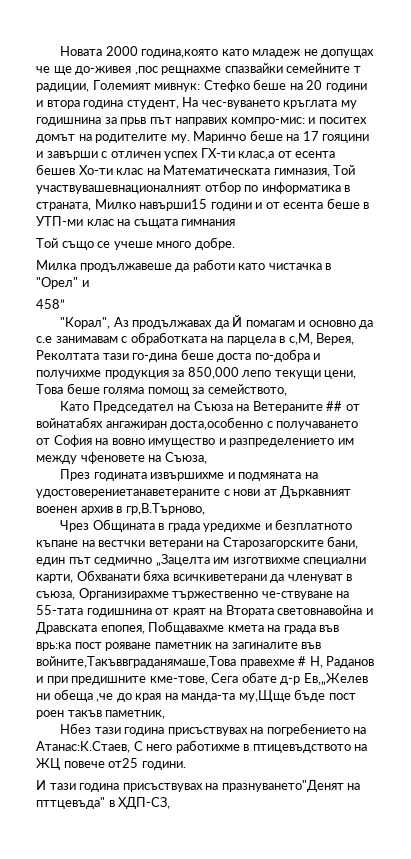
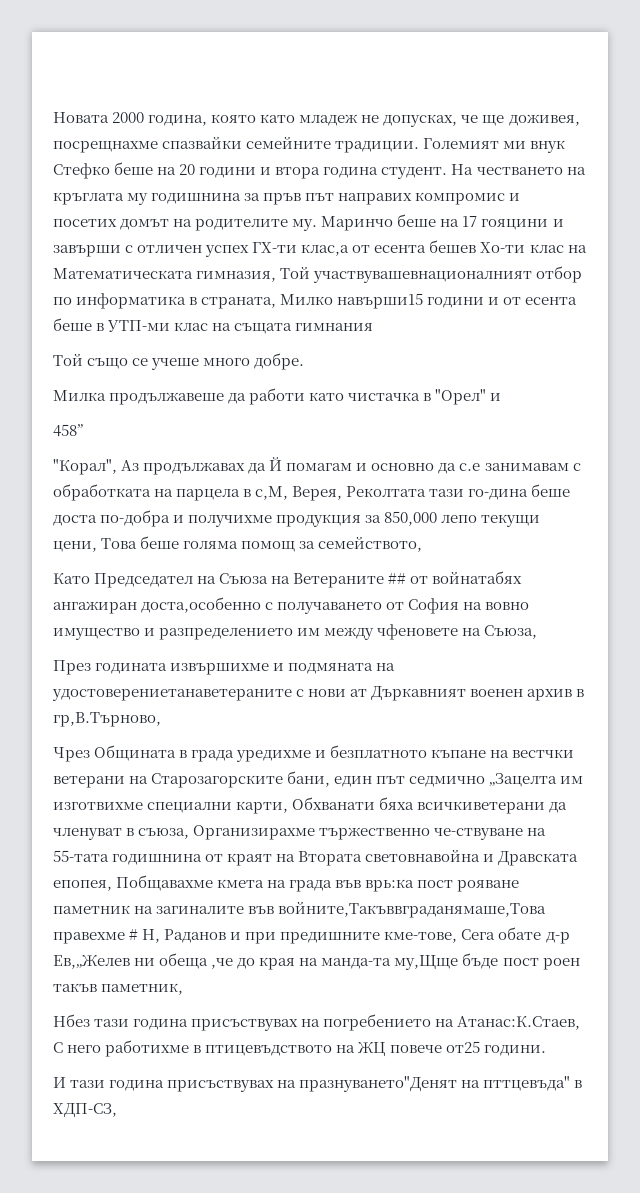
- Новата 2000 година,която като младеж не допущах че ще до-живея ,пос рещнахме спазвайки семейните т радиции, Големият мивнук: Стефко беше на 20 години и втора година студент, На чес-вуването кръглата му годишнина за прьв път направих компро-мис: и поситех домът на родителите му.
+ Новата 2000 година, която като младеж не допусках, че ще доживея, посрещнахме спазвайки семейните традиции. Големият ми внук Стефко беше на 20 години и втора година студент. На честването на кръглата му годишнина за пръв път направих компромис и посетих домът на родителите му.

